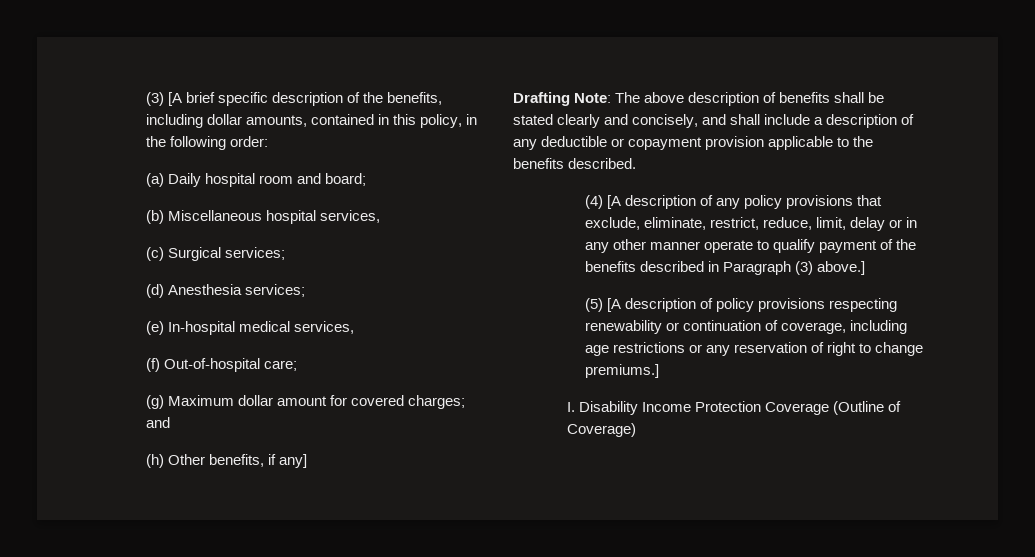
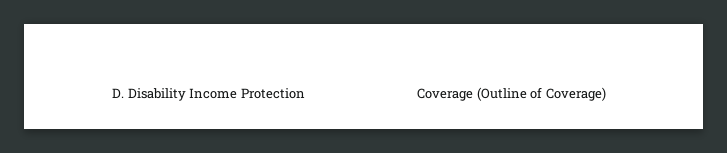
- (3) [A brief specific description of the benefits, including dollar amounts, contained in this policy, in the following order:
- (a) Daily hospital room and board;
- (b) Miscellaneous hospital services,
- (c) Surgical services;
- (d) Anesthesia services;
- (e) In-hospital medical services,
- (f) Out-of-hospital care;
- (g) Maximum dollar amount for covered charges; and
- (h) Other benefits, if any]
- Drafting Note: The above description of benefits shall be stated clearly and concisely, and shall include a description of any deductible or copayment provision applicable to the benefits described.
- (4) [A description of any policy provisions that exclude, eliminate, restrict, reduce, limit, delay or in any other manner operate to qualify payment of the benefits described in Paragraph (3) above.]
- (5) [A description of policy provisions respecting renewability or continuation of coverage, including age restrictions or any reservation of right to change premiums.]
- I. Disability Income Protection Coverage (Outline of Coverage)
+ D. Disability Income Protection Coverage (Outline of Coverage)

